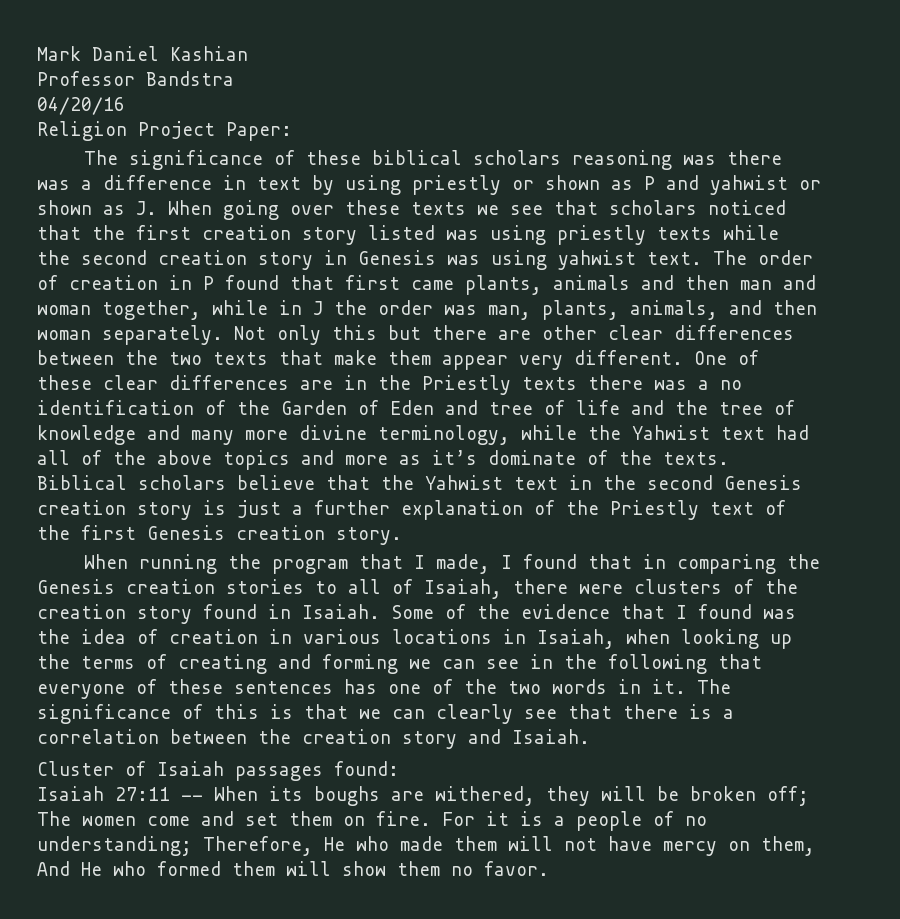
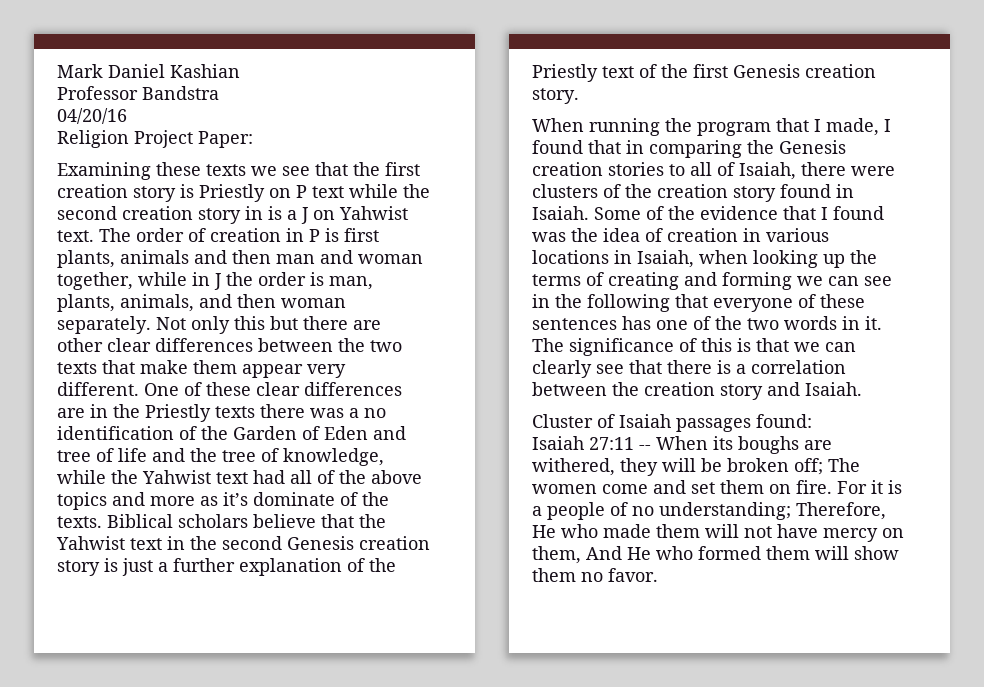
- The significance of these biblical scholars reasoning was there was a difference in text by using priestly or shown as P and yahwist or shown as J. When going over these texts we see that scholars noticed that the first creation story listed was using priestly texts while the second creation story in Genesis was using yahwist text.
+ Examining these texts we see that the first creation story is Priestly on P text while the second creation story in is a J on Yahwist text.
- The order of creation in P found that first came plants, animals and then man and woman together, while in J the order was man, plants, animals, and then woman separately.
+ The order of creation in P is first plants, animals and then man and woman together, while in J the order is man, plants, animals, and then woman separately.
- One of these clear differences are in the Priestly texts there was a no identification of the Garden of Eden and tree of life and the tree of knowledge and many more divine terminology, while the Yahwist text had all of the above topics and more as it’s dominate of the texts.
+ One of these clear differences are in the Priestly texts there was a no identification of the Garden of Eden and tree of life and the tree of knowledge, while the Yahwist text had all of the above topics and more as it’s dominate of the texts.

